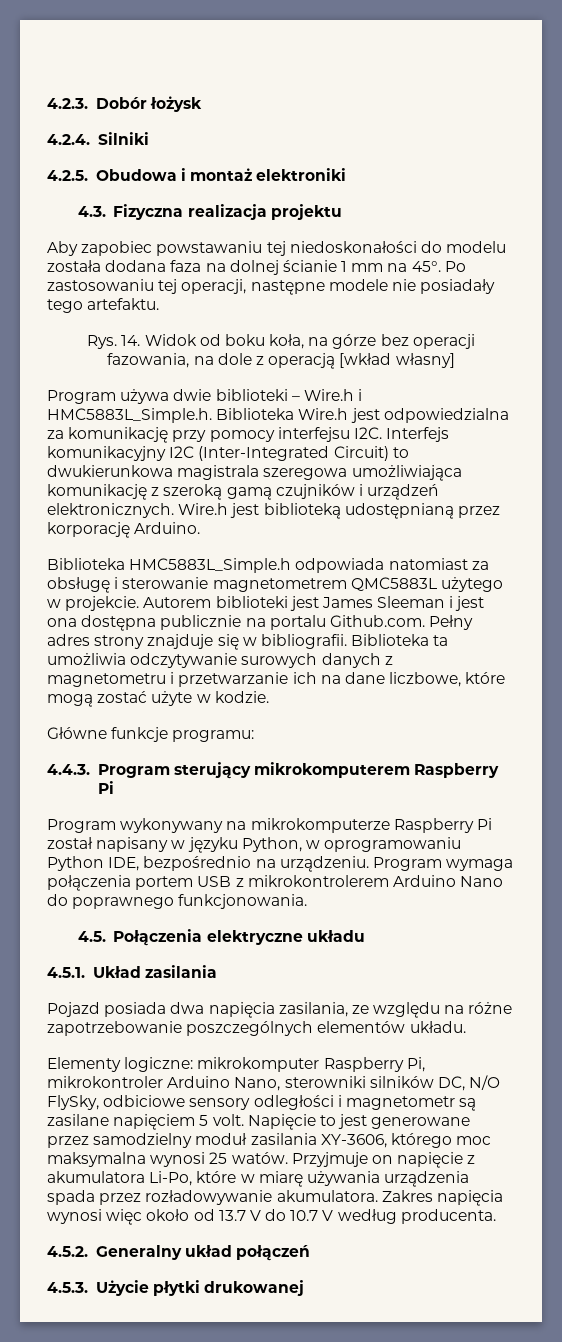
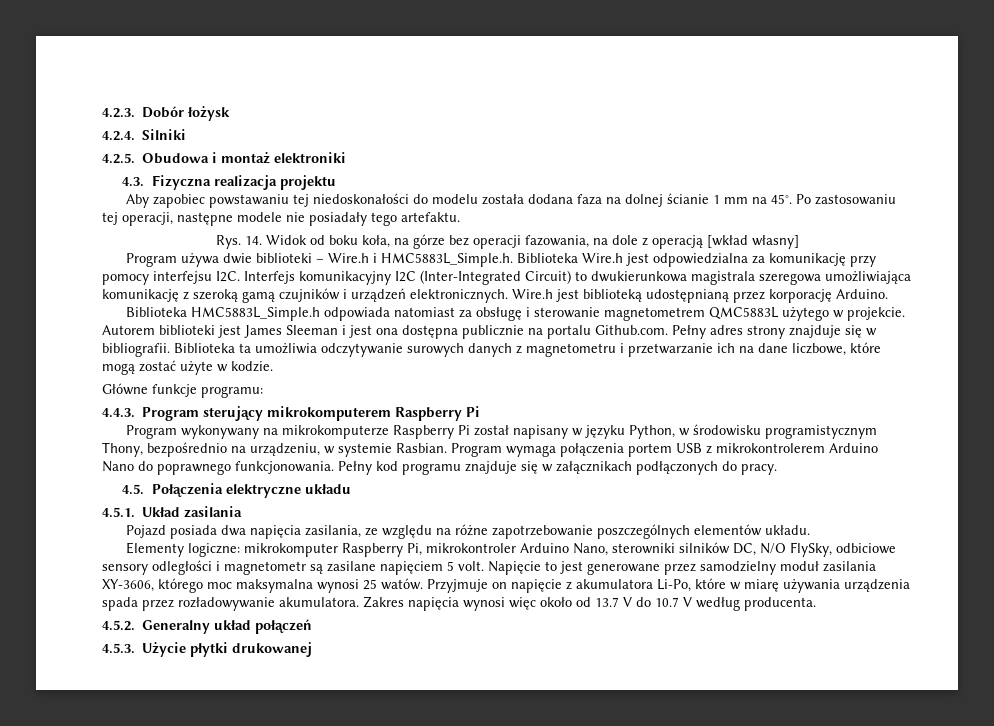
- Program wykonywany na mikrokomputerze Raspberry Pi został napisany w języku Python, w oprogramowaniu Python IDE, bezpośrednio na urządzeniu.
+ Program wykonywany na mikrokomputerze Raspberry Pi został napisany w języku Python, w środowisku programistycznym Thony, bezpośrednio na urządzeniu, w systemie Rasbian.
+ Pełny kod programu znajduje się w załącznikach podłączonych do pracy.

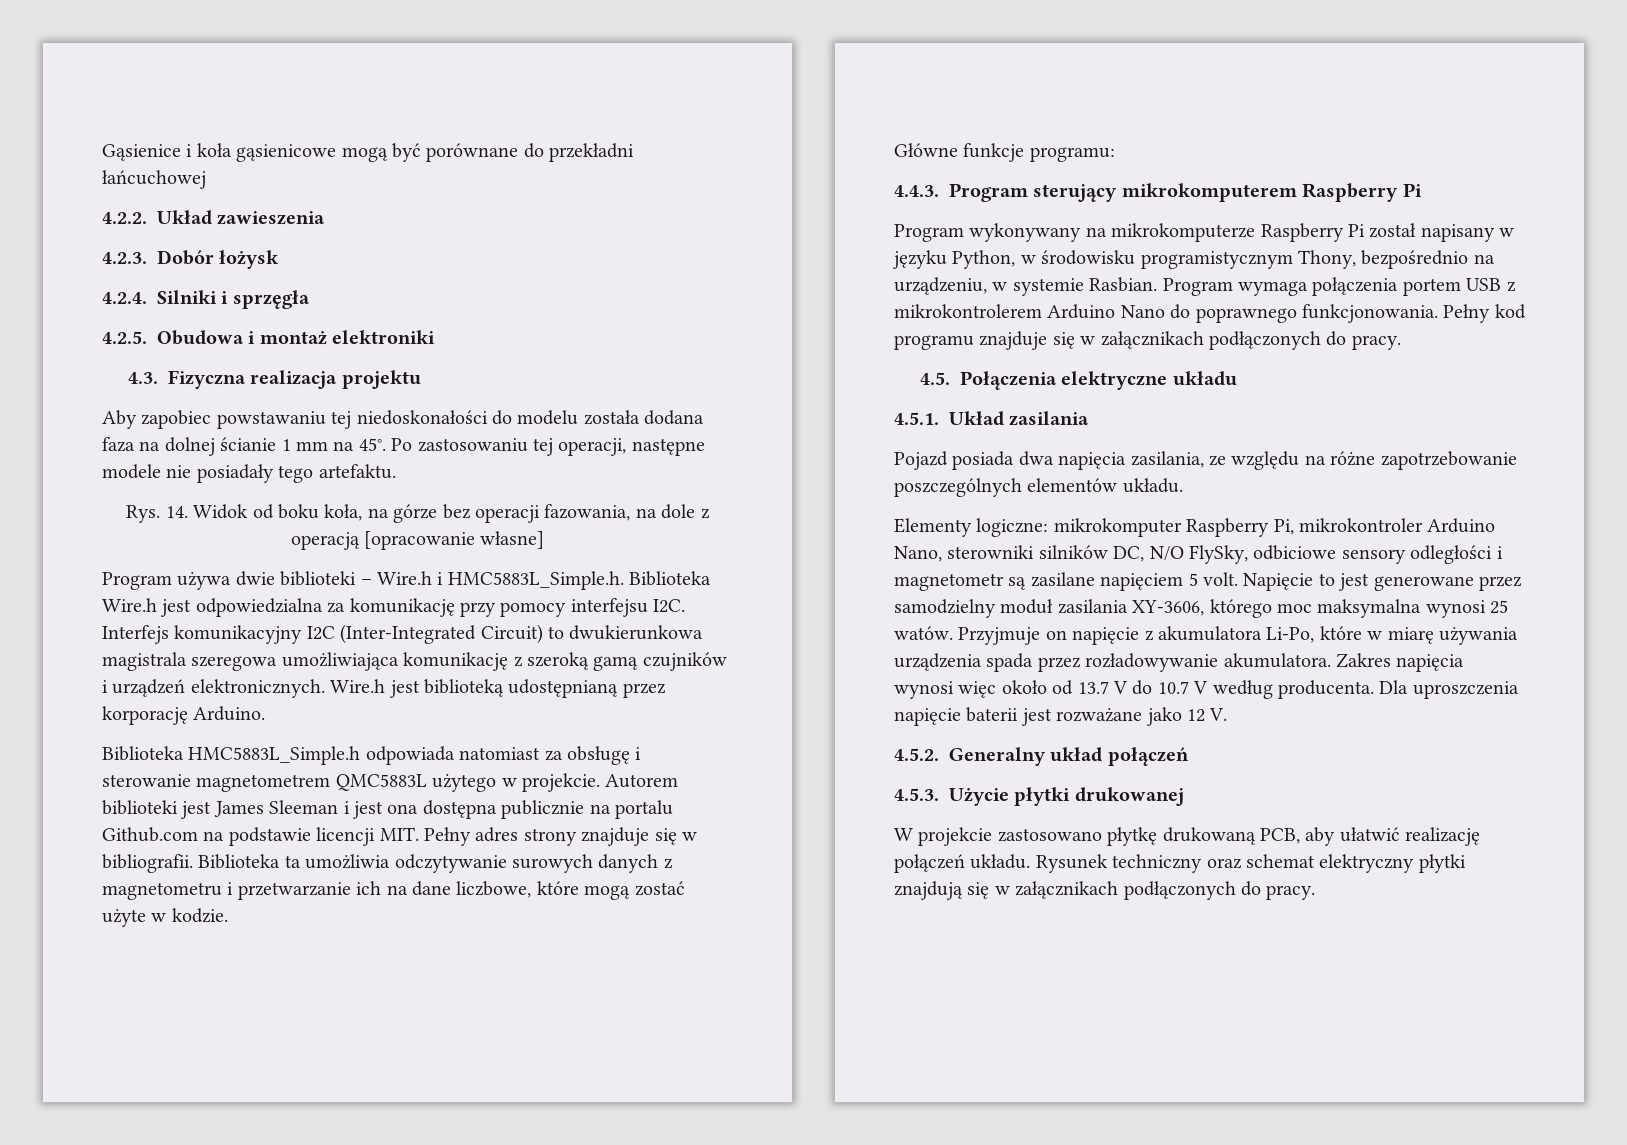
+ Gąsienice i koła gąsienicowe mogą być porównane do przekładni łańcuchowej
+ 4.2.2. Układ zawieszenia
- 4.2.4. Silniki
+ 4.2.4. Silniki i sprzęgła
- Rys. 14. Widok od boku koła, na górze bez operacji fazowania, na dole z operacją [wkład własny]
+ Rys. 14. Widok od boku koła, na górze bez operacji fazowania, na dole z operacją [opracowanie własne]
- Autorem biblioteki jest James Sleeman i jest ona dostępna publicznie na portalu Github.com. Pełny adres strony znajduje się w bibliografii.
+ Autorem biblioteki jest James Sleeman i jest ona dostępna publicznie na portalu Github.com na podstawie licencji MIT. Pełny adres strony znajduje się w bibliografii.
+ Dla uproszczenia napięcie baterii jest rozważane jako 12 V.
+ W projekcie zastosowano płytkę drukowaną PCB, aby ułatwić realizację połączeń układu. Rysunek techniczny oraz schemat elektryczny płytki znajdują się w załącznikach podłączonych do pracy.

